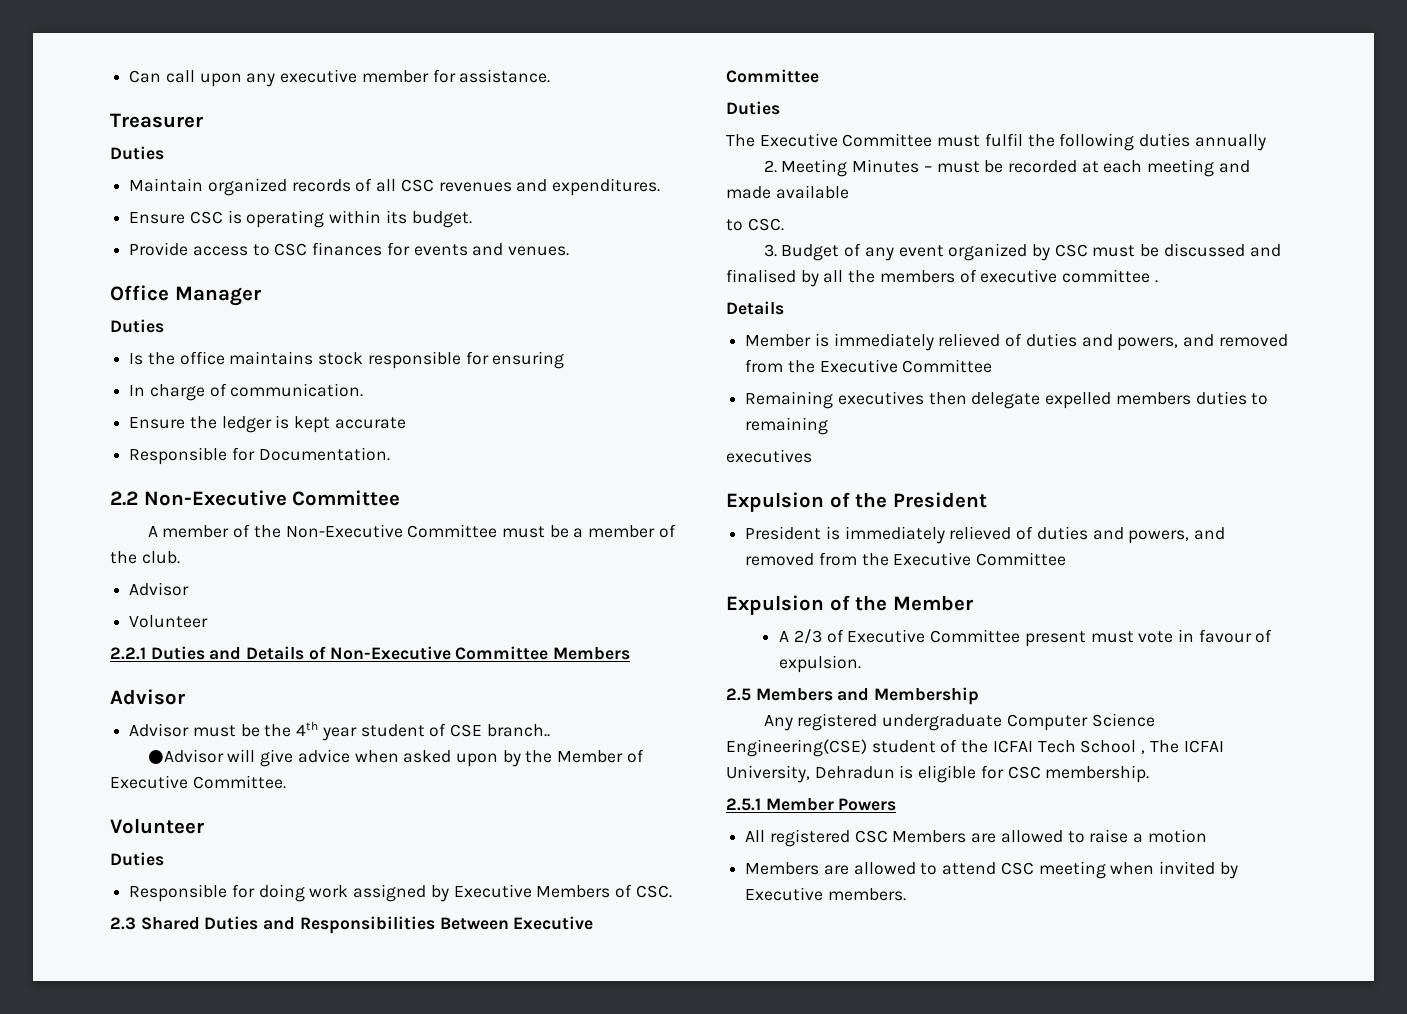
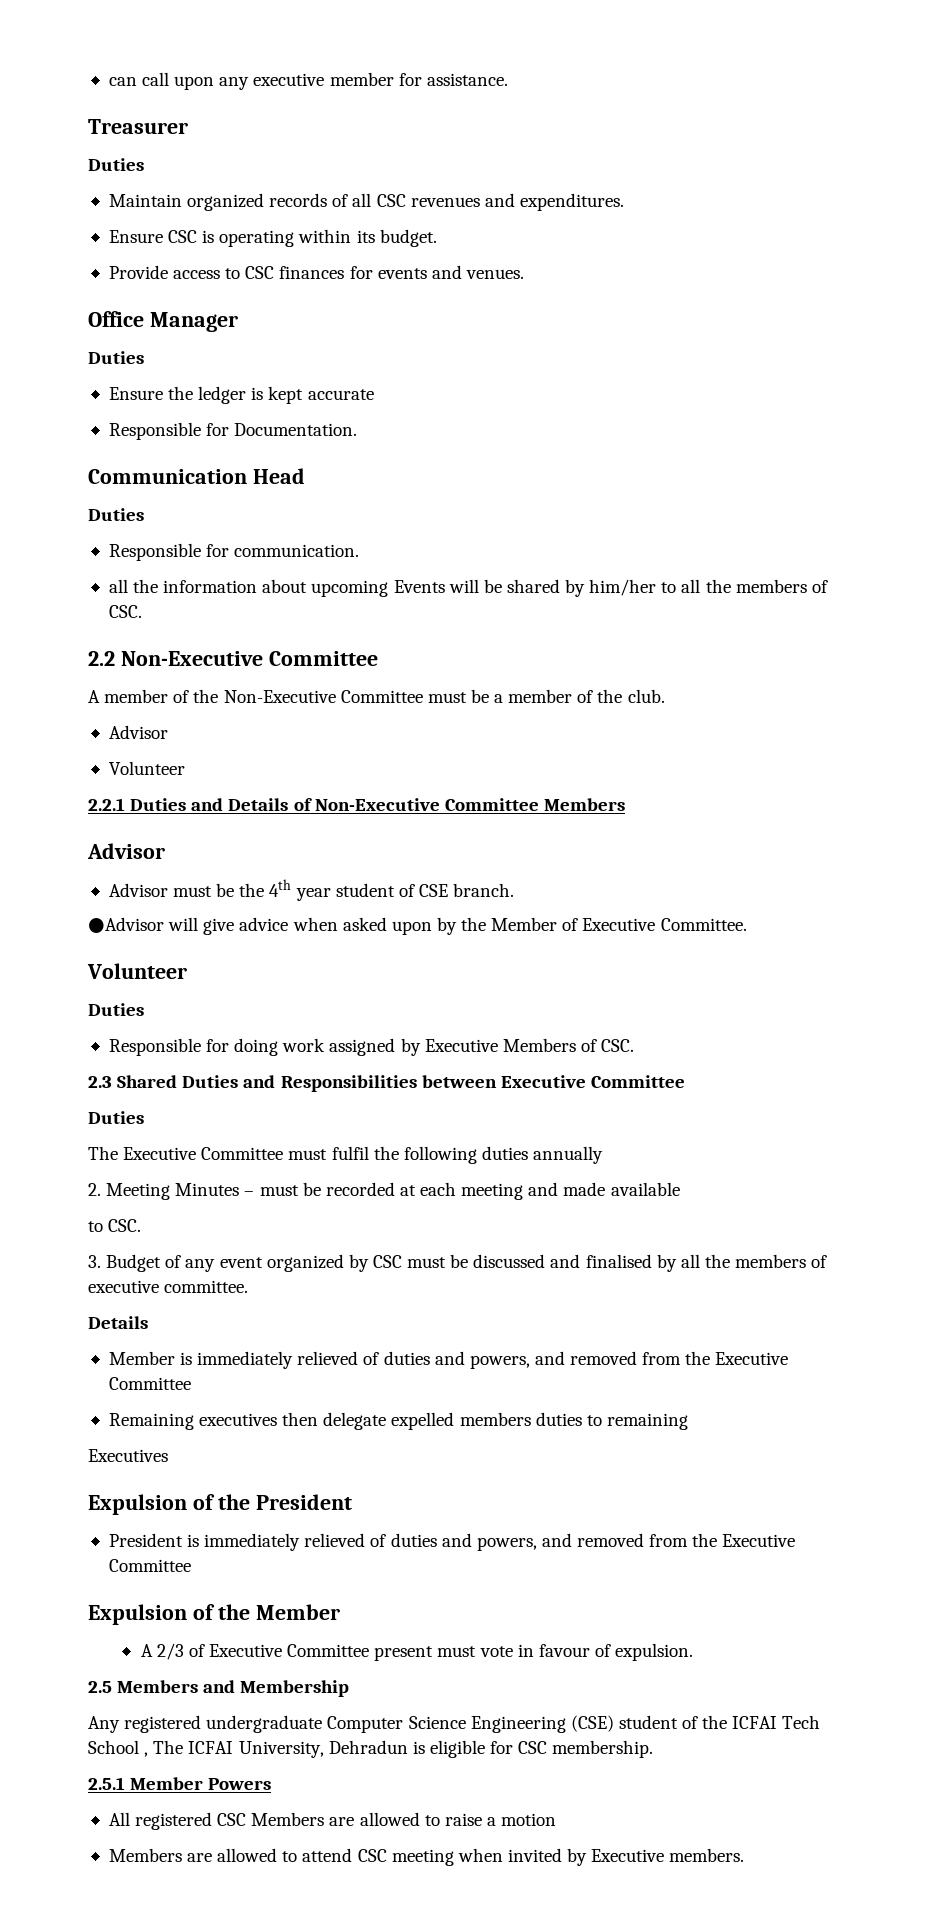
- Can call upon any executive member for assistance.
+ can call upon any executive member for assistance.
- Is the office maintains stock responsible for ensuring
- In charge of communication.
+ Communication Head
+ Duties
+ Responsible for communication.
+ all the information about upcoming Events will be shared by him/her to all the members of CSC.
- Advisor must be the 4th year student of CSE branch..
+ Advisor must be the 4th year student of CSE branch.
- 2.3 Shared Duties and Responsibilities Between Executive Committee
+ 2.3 Shared Duties and Responsibilities between Executive Committee
- 3. Budget of any event organized by CSC must be discussed and finalised by all the members of executive committee .
+ 3. Budget of any event organized by CSC must be discussed and finalised by all the members of executive committee.
  Remaining executives then delegate expelled members duties to remaining
- executives
+ Executives
- Any registered undergraduate Computer Science Engineering(CSE) student of the ICFAI Tech School , The ICFAI University, Dehradun is eligible for CSC membership.
+ Any registered undergraduate Computer Science Engineering (CSE) student of the ICFAI Tech School , The ICFAI University, Dehradun is eligible for CSC membership.

